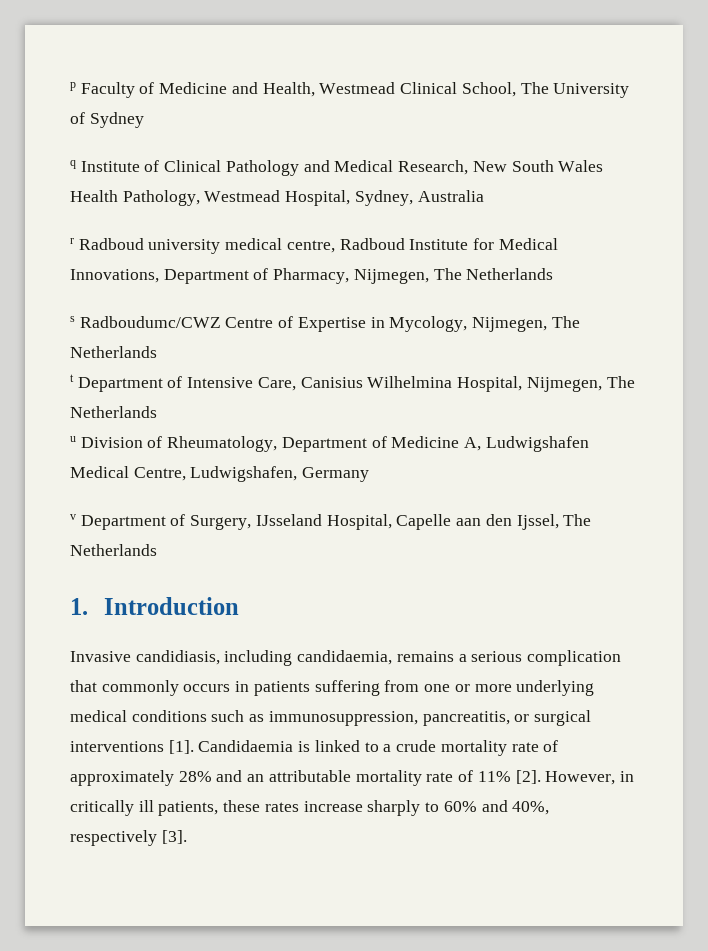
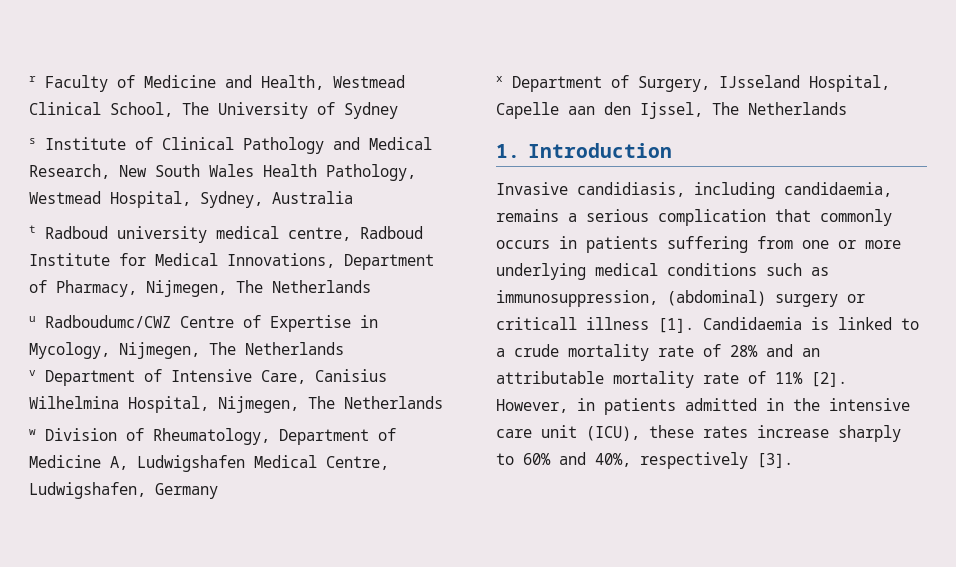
- p Faculty of Medicine and Health, Westmead Clinical School, The University of Sydney
+ r Faculty of Medicine and Health, Westmead Clinical School, The University of Sydney
- q Institute of Clinical Pathology and Medical Research, New South Wales Health Pathology, Westmead Hospital, Sydney, Australia
+ s Institute of Clinical Pathology and Medical Research, New South Wales Health Pathology, Westmead Hospital, Sydney, Australia
- r Radboud university medical centre, Radboud Institute for Medical Innovations, Department of Pharmacy, Nijmegen, The Netherlands
+ t Radboud university medical centre, Radboud Institute for Medical Innovations, Department of Pharmacy, Nijmegen, The Netherlands
- s Radboudumc/CWZ Centre of Expertise in Mycology, Nijmegen, The Netherlands
+ u Radboudumc/CWZ Centre of Expertise in Mycology, Nijmegen, The Netherlands
- t Department of Intensive Care, Canisius Wilhelmina Hospital, Nijmegen, The Netherlands
+ v Department of Intensive Care, Canisius Wilhelmina Hospital, Nijmegen, The Netherlands
- u Division of Rheumatology, Department of Medicine A, Ludwigshafen Medical Centre, Ludwigshafen, Germany
+ w Division of Rheumatology, Department of Medicine A, Ludwigshafen Medical Centre, Ludwigshafen, Germany
- v Department of Surgery, IJsseland Hospital, Capelle aan den Ijssel, The Netherlands
+ x Department of Surgery, IJsseland Hospital, Capelle aan den Ijssel, The Netherlands
- Invasive candidiasis, including candidaemia, remains a serious complication that commonly occurs in patients suffering from one or more underlying medical conditions such as immunosuppression, pancreatitis, or surgical interventions [1].
+ Invasive candidiasis, including candidaemia, remains a serious complication that commonly occurs in patients suffering from one or more underlying medical conditions such as immunosuppression, (abdominal) surgery or criticall illness [1].
- Candidaemia is linked to a crude mortality rate of approximately 28% and an attributable mortality rate of 11% [2].
+ Candidaemia is linked to a crude mortality rate of 28% and an attributable mortality rate of 11% [2].
- However, in critically ill patients, these rates increase sharply to 60% and 40%, respectively [3].
+ However, in patients admitted in the intensive care unit (ICU), these rates increase sharply to 60% and 40%, respectively [3].

